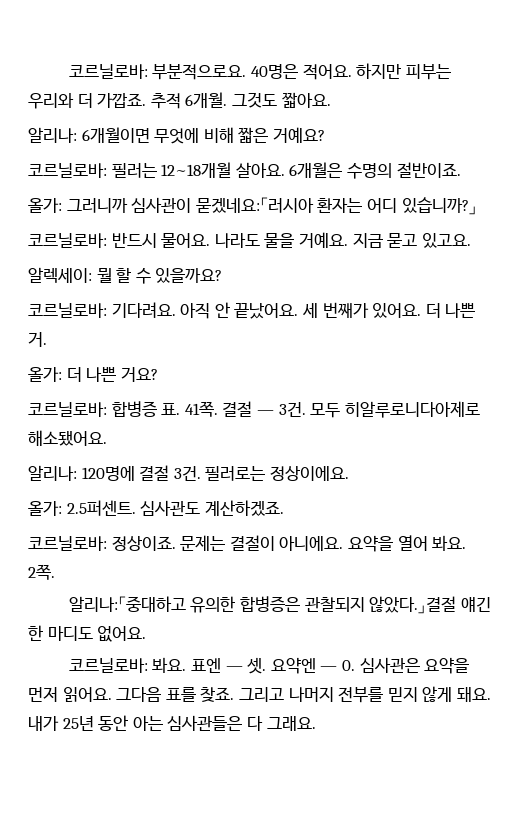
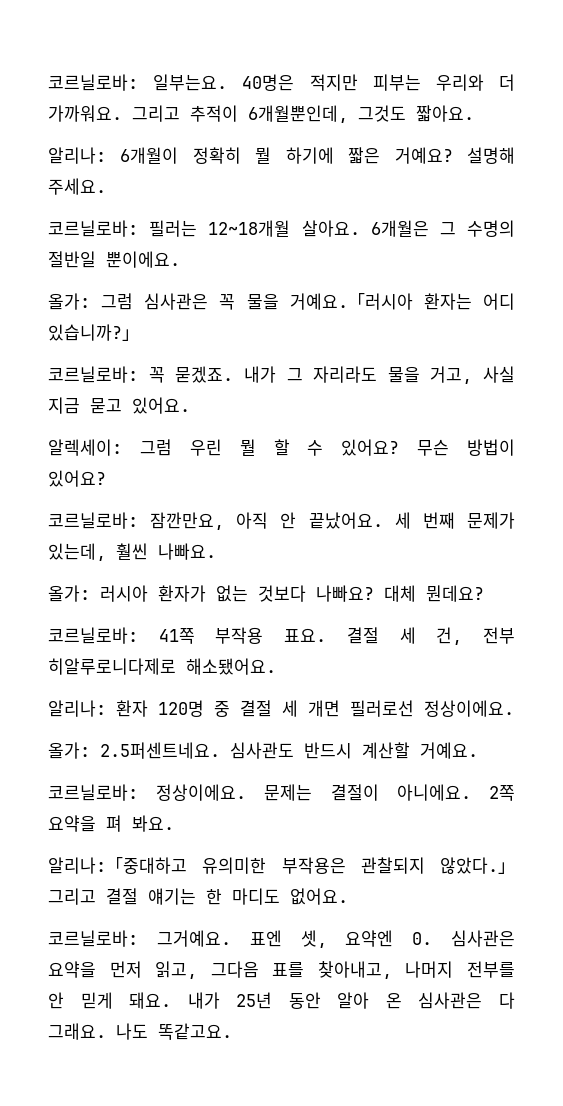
- 코르닐로바: 부분적으로요. 40명은 적어요. 하지만 피부는 우리와 더 가깝죠. 추적 6개월. 그것도 짧아요.
+ 코르닐로바: 일부는요. 40명은 적지만 피부는 우리와 더 가까워요. 그리고 추적이 6개월뿐인데, 그것도 짧아요.
- 알리나: 6개월이면 무엇에 비해 짧은 거예요?
+ 알리나: 6개월이 정확히 뭘 하기에 짧은 거예요? 설명해 주세요.
- 6개월은 수명의 절반이죠.
- 올가: 그러니까 심사관이 묻겠네요:「러시아 환자는 어디 있습니까?」
+ 6개월은 그 수명의 절반일 뿐이에요.
+ 올가: 그럼 심사관은 꼭 물을 거예요.「러시아 환자는 어디 있습니까?」
- 코르닐로바: 반드시 물어요. 나라도 물을 거예요. 지금 묻고 있고요.
+ 코르닐로바: 꼭 묻겠죠. 내가 그 자리라도 물을 거고, 사실 지금 묻고 있어요.
- 알렉세이: 뭘 할 수 있을까요?
- 코르닐로바: 기다려요. 아직 안 끝났어요.
+ 알렉세이: 그럼 우린 뭘 할 수 있어요? 무슨 방법이 있어요?
+ 코르닐로바: 잠깐만요, 아직 안 끝났어요.
- 세 번째가 있어요. 더 나쁜 거.
- 올가: 더 나쁜 거요?
- 코르닐로바: 합병증 표. 41쪽. 결절 — 3건. 모두 히알루로니다아제로 해소됐어요.
- 알리나: 120명에 결절 3건. 필러로는 정상이에요.
- 올가: 2.5퍼센트. 심사관도 계산하겠죠.
- 코르닐로바: 정상이죠.
+ 세 번째 문제가 있는데, 훨씬 나빠요.
+ 올가: 러시아 환자가 없는 것보다 나빠요? 대체 뭔데요?
+ 코르닐로바: 41쪽 부작용 표요. 결절 세 건, 전부 히알루로니다제로 해소됐어요.
+ 알리나: 환자 120명 중 결절 세 개면 필러로선 정상이에요.
+ 올가: 2.5퍼센트네요. 심사관도 반드시 계산할 거예요.
+ 코르닐로바: 정상이에요.
- 요약을 열어 봐요. 2쪽.
+ 2쪽 요약을 펴 봐요.
- 알리나:「중대하고 유의한 합병증은 관찰되지 않았다.」결절 얘긴 한 마디도 없어요.
+ 알리나:「중대하고 유의미한 부작용은 관찰되지 않았다.」그리고 결절 얘기는 한 마디도 없어요.
- 코르닐로바: 봐요. 표엔 — 셋. 요약엔 — 0. 심사관은 요약을 먼저 읽어요. 그다음 표를 찾죠. 그리고 나머지 전부를 믿지 않게 돼요. 내가 25년 동안 아는 심사관들은 다 그래요.
+ 코르닐로바: 그거예요. 표엔 셋, 요약엔 0. 심사관은 요약을 먼저 읽고, 그다음 표를 찾아내고, 나머지 전부를 안 믿게 돼요. 내가 25년 동안 알아 온 심사관은 다 그래요. 나도 똑같고요.

